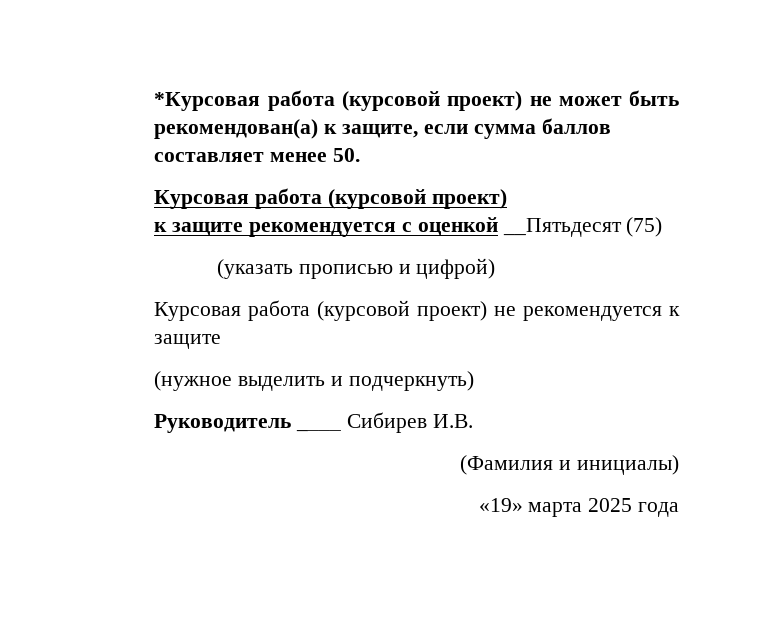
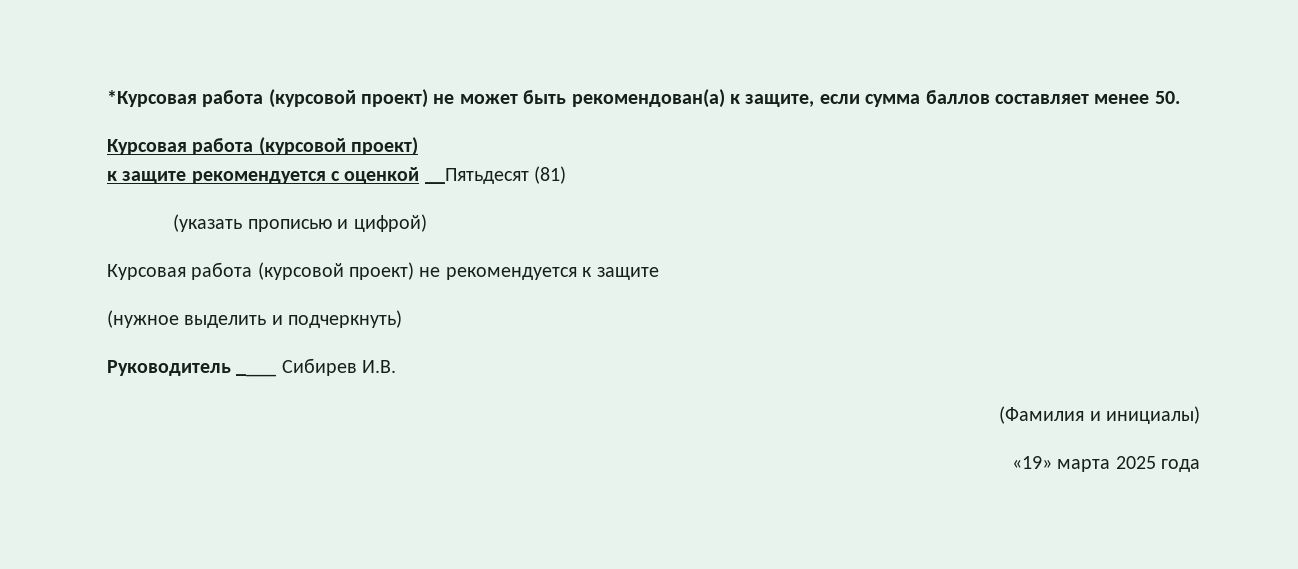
- к защите рекомендуется с оценкой __Пятьдесят (75)
+ к защите рекомендуется с оценкой __Пятьдесят (81)

